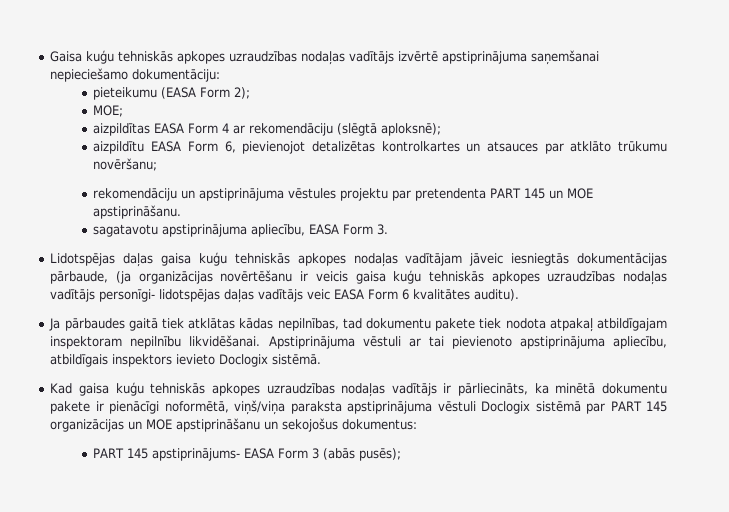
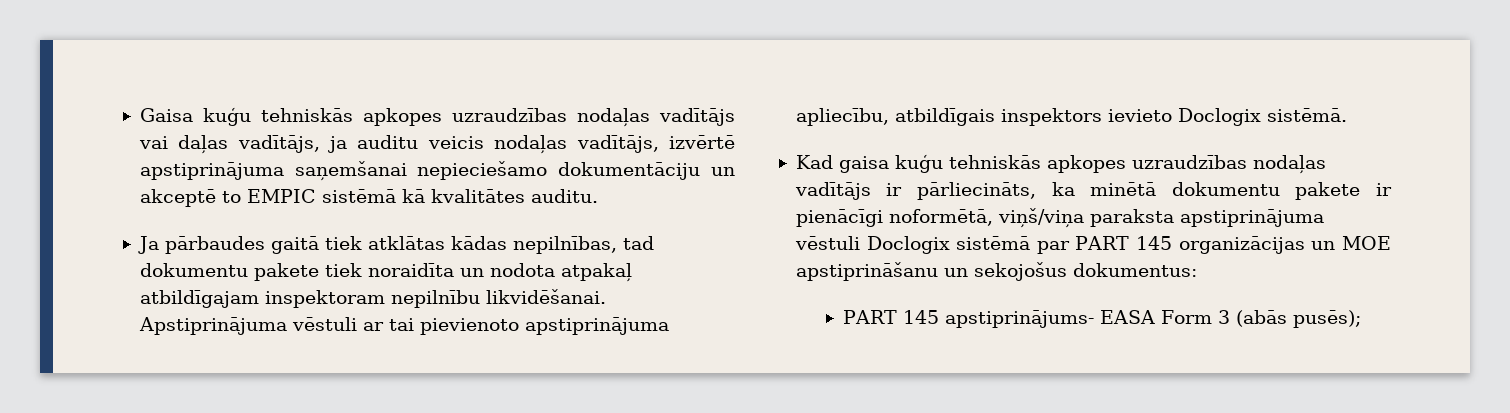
- Gaisa kuģu tehniskās apkopes uzraudzības nodaļas vadītājs izvērtē apstiprinājuma saņemšanai nepieciešamo dokumentāciju:
- pieteikumu (EASA Form 2);
- MOE;
- aizpildītas EASA Form 4 ar rekomendāciju (slēgtā aploksnē);
- aizpildītu EASA Form 6, pievienojot detalizētas kontrolkartes un atsauces par atklāto trūkumu novēršanu;
- rekomendāciju un apstiprinājuma vēstules projektu par pretendenta PART 145 un MOE apstiprināšanu.
- sagatavotu apstiprinājuma apliecību, EASA Form 3.
- Lidotspējas daļas gaisa kuģu tehniskās apkopes nodaļas vadītājam jāveic iesniegtās dokumentācijas pārbaude, (ja organizācijas novērtēšanu ir veicis gaisa kuģu tehniskās apkopes uzraudzības nodaļas vadītājs personīgi- lidotspējas daļas vadītājs veic EASA Form 6 kvalitātes auditu).
+ Gaisa kuģu tehniskās apkopes uzraudzības nodaļas vadītājs vai daļas vadītājs, ja auditu veicis nodaļas vadītājs, izvērtē apstiprinājuma saņemšanai nepieciešamo dokumentāciju un akceptē to EMPIC sistēmā kā kvalitātes auditu.
- Ja pārbaudes gaitā tiek atklātas kādas nepilnības, tad dokumentu pakete tiek nodota atpakaļ atbildīgajam inspektoram nepilnību likvidēšanai.
+ Ja pārbaudes gaitā tiek atklātas kādas nepilnības, tad dokumentu pakete tiek noraidīta un nodota atpakaļ atbildīgajam inspektoram nepilnību likvidēšanai.

